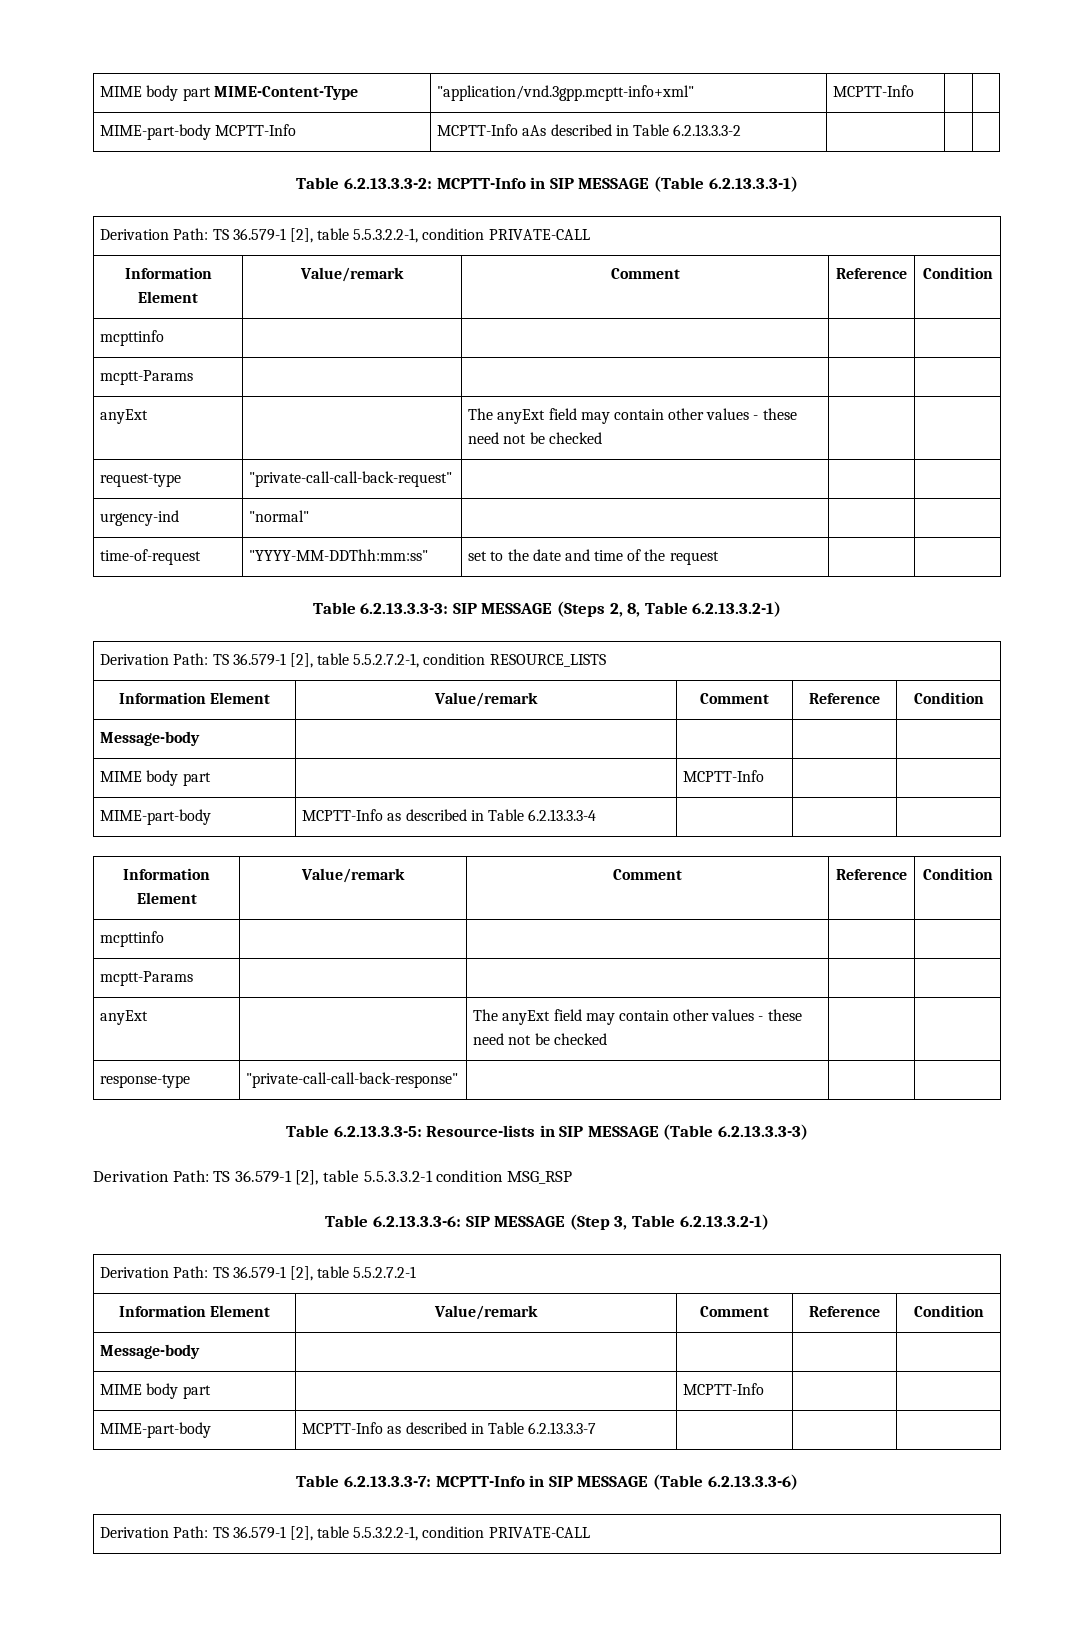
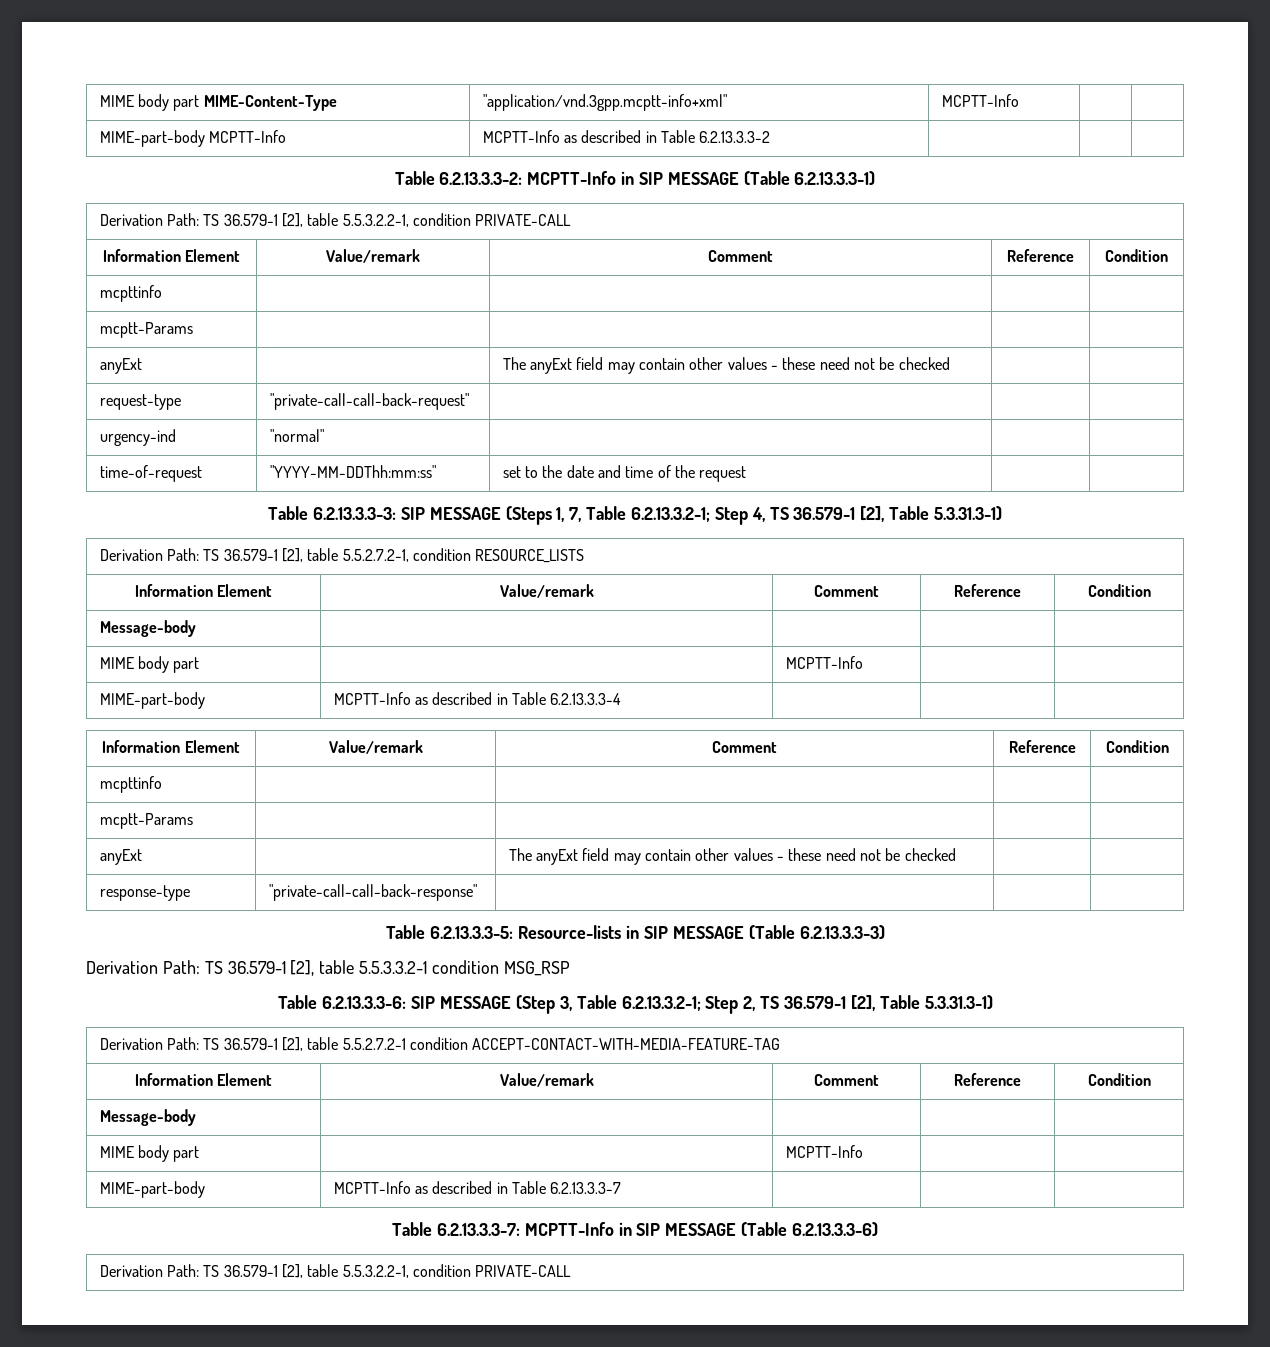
- MIME-part-body MCPTT-Info | MCPTT-Info aAs described in Table 6.2.13.3.3-2 | | |
+ MIME-part-body MCPTT-Info | MCPTT-Info as described in Table 6.2.13.3.3-2 | | |
- Table 6.2.13.3.3-3: SIP MESSAGE (Steps 2, 8, Table 6.2.13.3.2-1)
+ Table 6.2.13.3.3-3: SIP MESSAGE (Steps 1, 7, Table 6.2.13.3.2-1; Step 4, TS 36.579-1 [2], Table 5.3.31.3-1)
- Table 6.2.13.3.3-6: SIP MESSAGE (Step 3, Table 6.2.13.3.2-1)
+ Table 6.2.13.3.3-6: SIP MESSAGE (Step 3, Table 6.2.13.3.2-1; Step 2, TS 36.579-1 [2], Table 5.3.31.3-1)
- Derivation Path: TS 36.579-1 [2], table 5.5.2.7.2-1
+ Derivation Path: TS 36.579-1 [2], table 5.5.2.7.2-1 condition ACCEPT-CONTACT-WITH-MEDIA-FEATURE-TAG

